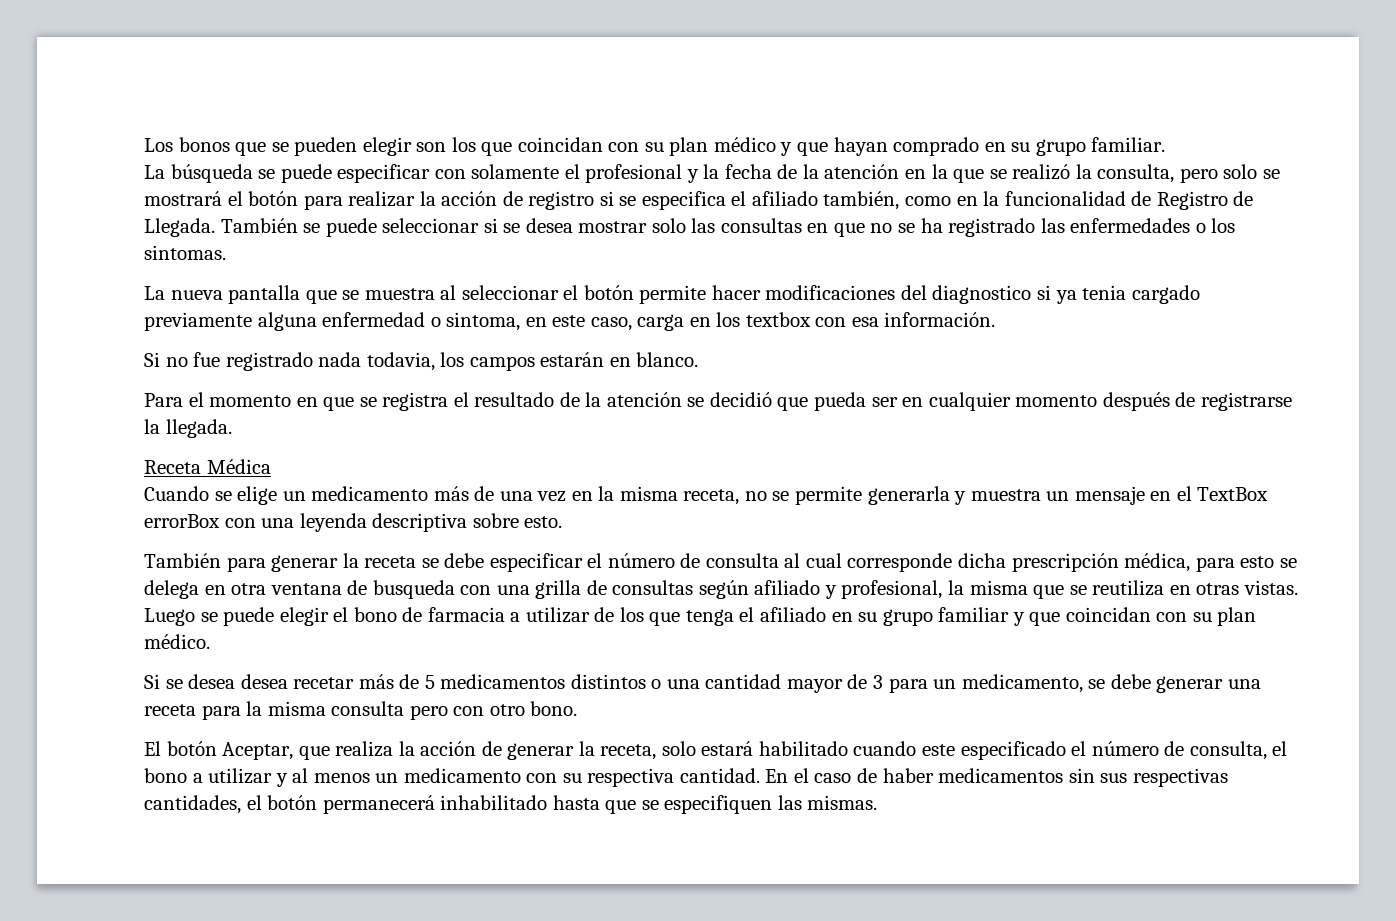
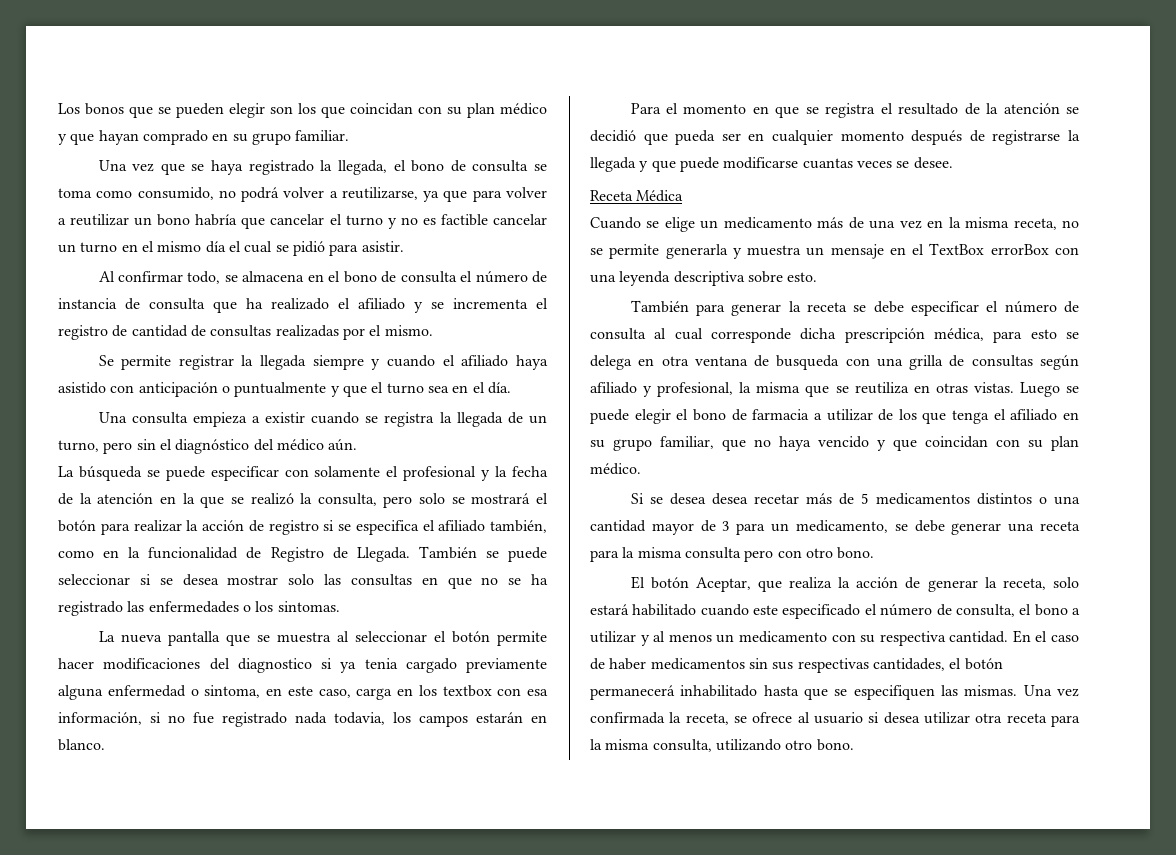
+ Una vez que se haya registrado la llegada, el bono de consulta se toma como consumido, no podrá volver a reutilizarse, ya que para volver a reutilizar un bono habría que cancelar el turno y no es factible cancelar un turno en el mismo día el cual se pidió para asistir.
+ Al confirmar todo, se almacena en el bono de consulta el número de instancia de consulta que ha realizado el afiliado y se incrementa el registro de cantidad de consultas realizadas por el mismo.
+ Se permite registrar la llegada siempre y cuando el afiliado haya asistido con anticipación o puntualmente y que el turno sea en el día.
+ Una consulta empieza a existir cuando se registra la llegada de un turno, pero sin el diagnóstico del médico aún.
- La nueva pantalla que se muestra al seleccionar el botón permite hacer modificaciones del diagnostico si ya tenia cargado previamente alguna enfermedad o sintoma, en este caso, carga en los textbox con esa información.
- Si no fue registrado nada todavia, los campos estarán en blanco.
+ La nueva pantalla que se muestra al seleccionar el botón permite hacer modificaciones del diagnostico si ya tenia cargado previamente alguna enfermedad o sintoma, en este caso, carga en los textbox con esa información, si no fue registrado nada todavia, los campos estarán en blanco.
- Para el momento en que se registra el resultado de la atención se decidió que pueda ser en cualquier momento después de registrarse la llegada.
+ Para el momento en que se registra el resultado de la atención se decidió que pueda ser en cualquier momento después de registrarse la llegada y que puede modificarse cuantas veces se desee.
- Luego se puede elegir el bono de farmacia a utilizar de los que tenga el afiliado en su grupo familiar y que coincidan con su plan médico.
+ Luego se puede elegir el bono de farmacia a utilizar de los que tenga el afiliado en su grupo familiar, que no haya vencido y que coincidan con su plan médico.
+ Una vez confirmada la receta, se ofrece al usuario si desea utilizar otra receta para la misma consulta, utilizando otro bono.

